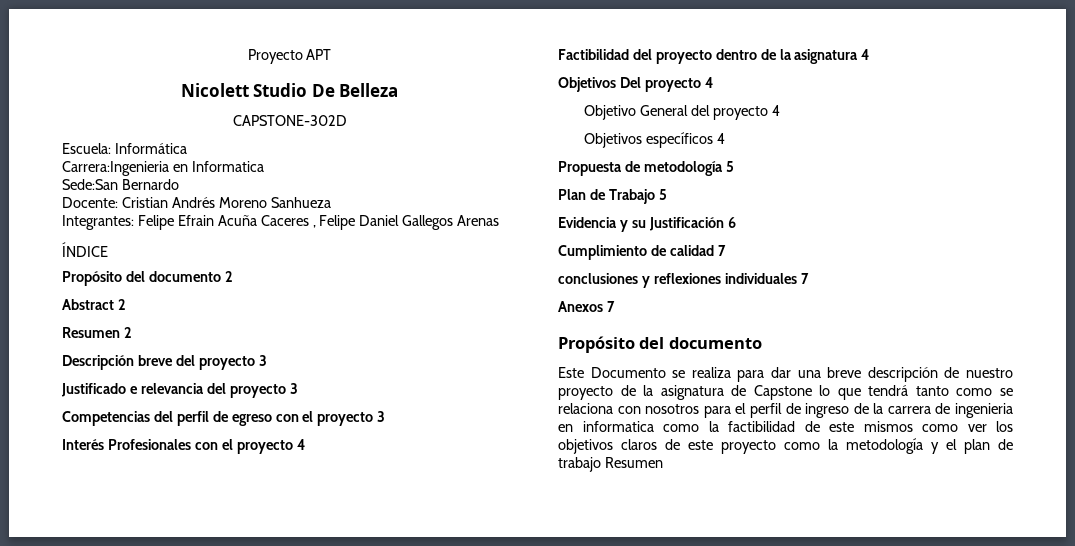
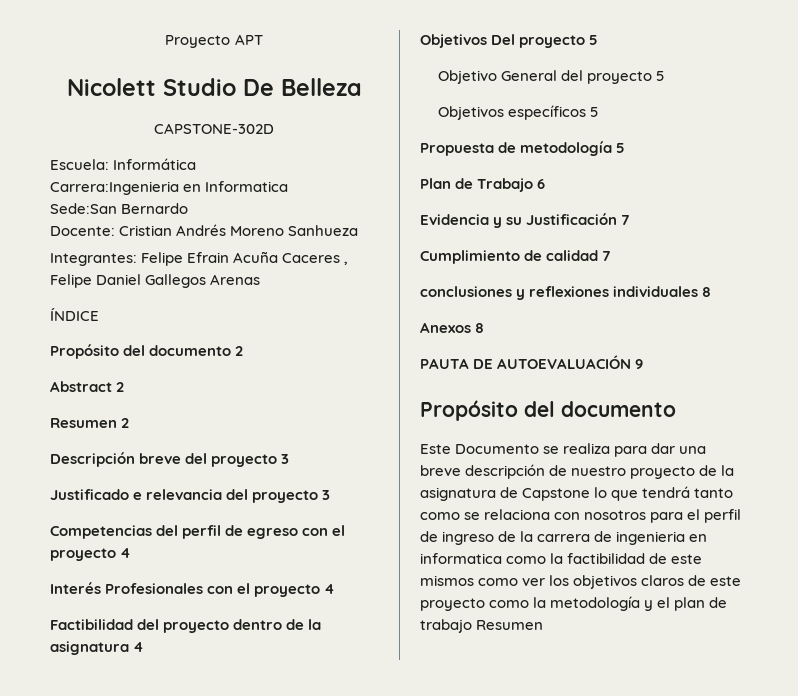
- Competencias del perfil de egreso con el proyecto 3
+ Competencias del perfil de egreso con el proyecto 4
- Objetivos Del proyecto 4
+ Objetivos Del proyecto 5
- Objetivo General del proyecto 4
+ Objetivo General del proyecto 5
- Objetivos específicos 4
+ Objetivos específicos 5
- Plan de Trabajo 5
+ Plan de Trabajo 6
- Evidencia y su Justificación 6
+ Evidencia y su Justificación 7
- conclusiones y reflexiones individuales 7
+ conclusiones y reflexiones individuales 8
- Anexos 7
+ Anexos 8
+ PAUTA DE AUTOEVALUACIÓN 9

